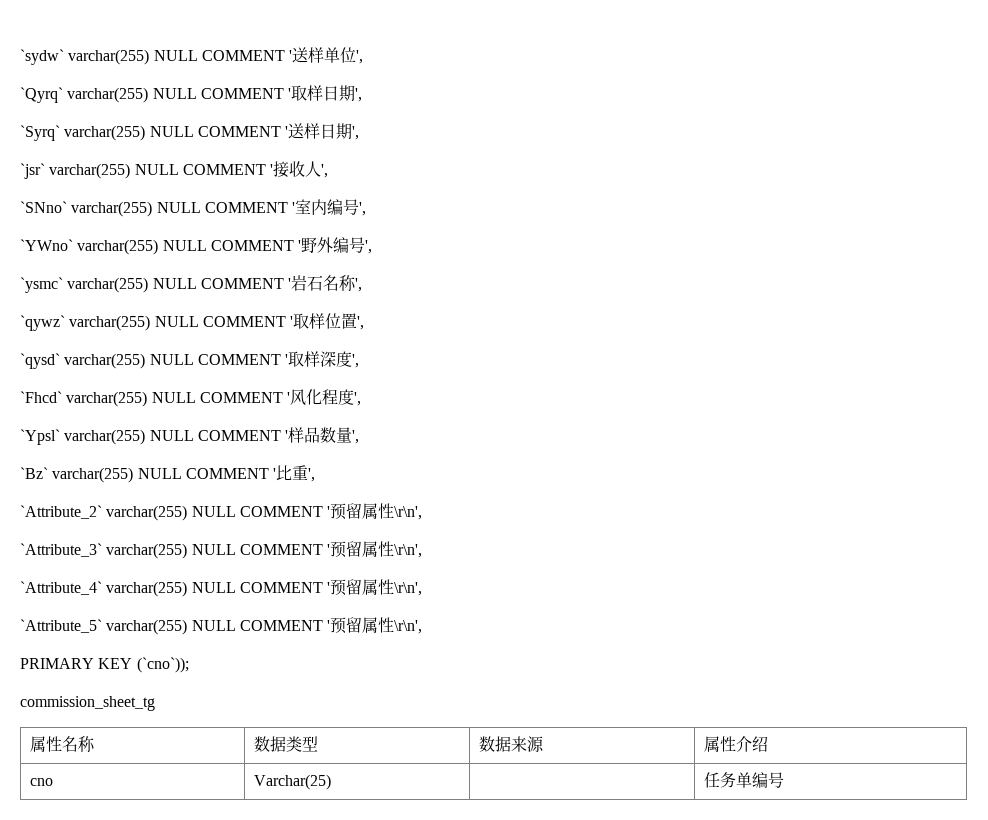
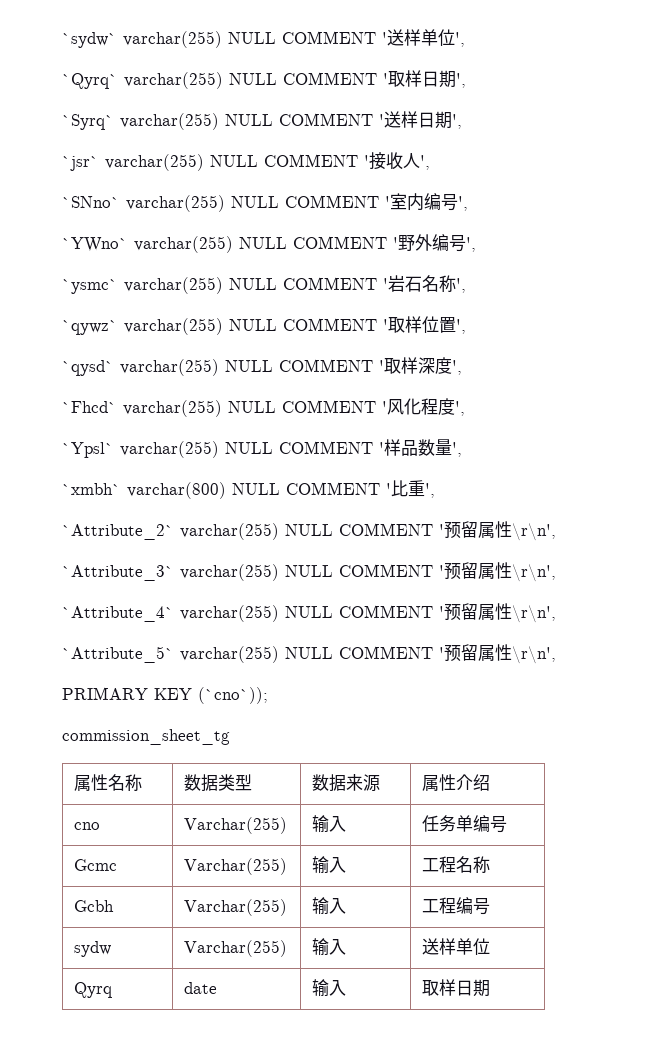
- `Bz` varchar(255) NULL COMMENT '比重',
+ `xmbh` varchar(800) NULL COMMENT '比重',
- cno | Varchar(25) | | 任务单编号
+ cno | Varchar(255) | 输入 | 任务单编号
+ Gcmc | Varchar(255) | 输入 | 工程名称
+ Gcbh | Varchar(255) | 输入 | 工程编号
+ sydw | Varchar(255) | 输入 | 送样单位
+ Qyrq | date | 输入 | 取样日期

